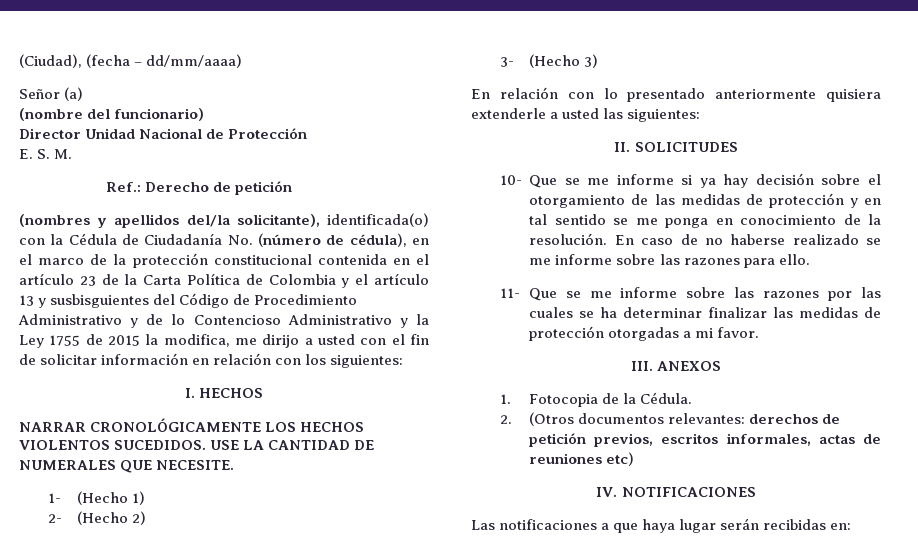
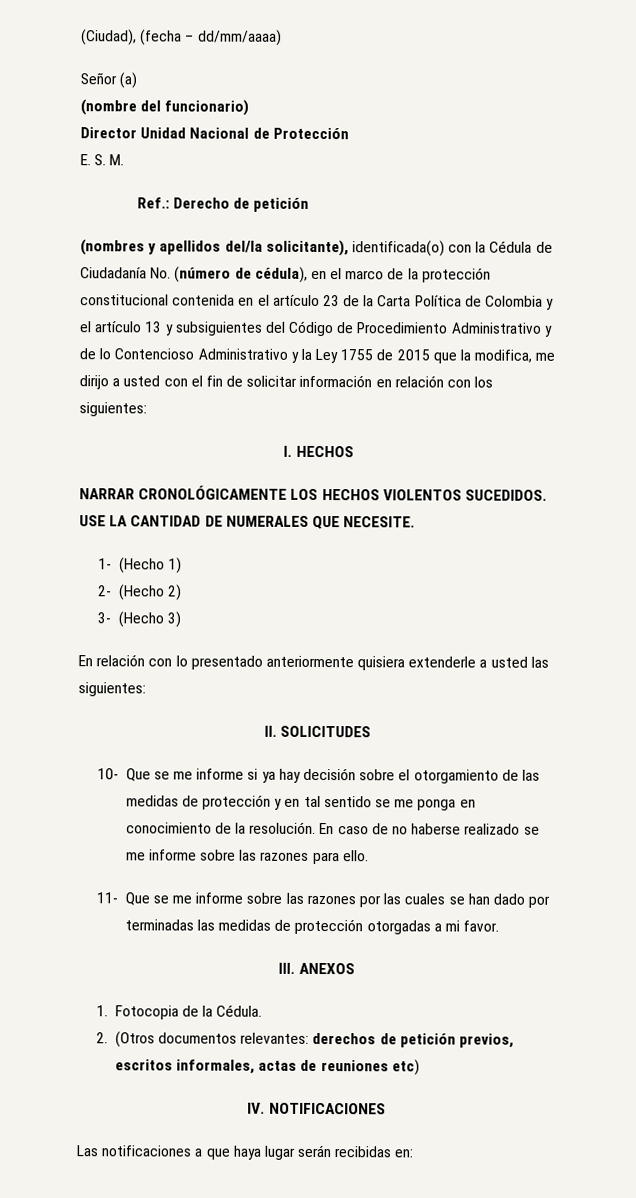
- (nombres y apellidos del/la solicitante), identificada(o) con la Cédula de Ciudadanía No. (número de cédula), en el marco de la protección constitucional contenida en el artículo 23 de la Carta Política de Colombia y el artículo 13 y susbisguientes del Código de Procedimiento Administrativo y de lo Contencioso Administrativo y la Ley 1755 de 2015 la modifica, me dirijo a usted con el fin de solicitar información en relación con los siguientes:
+ (nombres y apellidos del/la solicitante), identificada(o) con la Cédula de Ciudadanía No. (número de cédula), en el marco de la protección constitucional contenida en el artículo 23 de la Carta Política de Colombia y el artículo 13 y subsiguientes del Código de Procedimiento Administrativo y de lo Contencioso Administrativo y la Ley 1755 de 2015 que la modifica, me dirijo a usted con el fin de solicitar información en relación con los siguientes:
- 11- Que se me informe sobre las razones por las cuales se ha determinar finalizar las medidas de protección otorgadas a mi favor.
+ 11- Que se me informe sobre las razones por las cuales se han dado por terminadas las medidas de protección otorgadas a mi favor.

